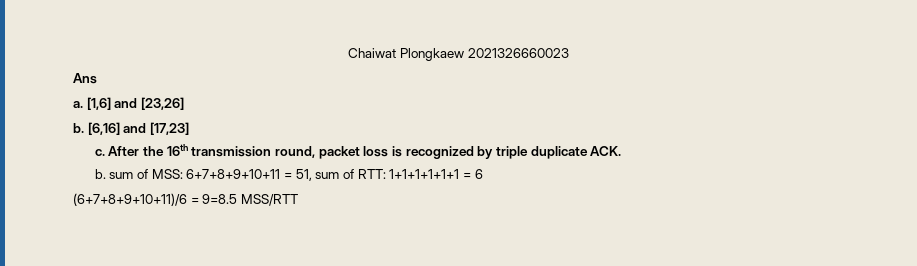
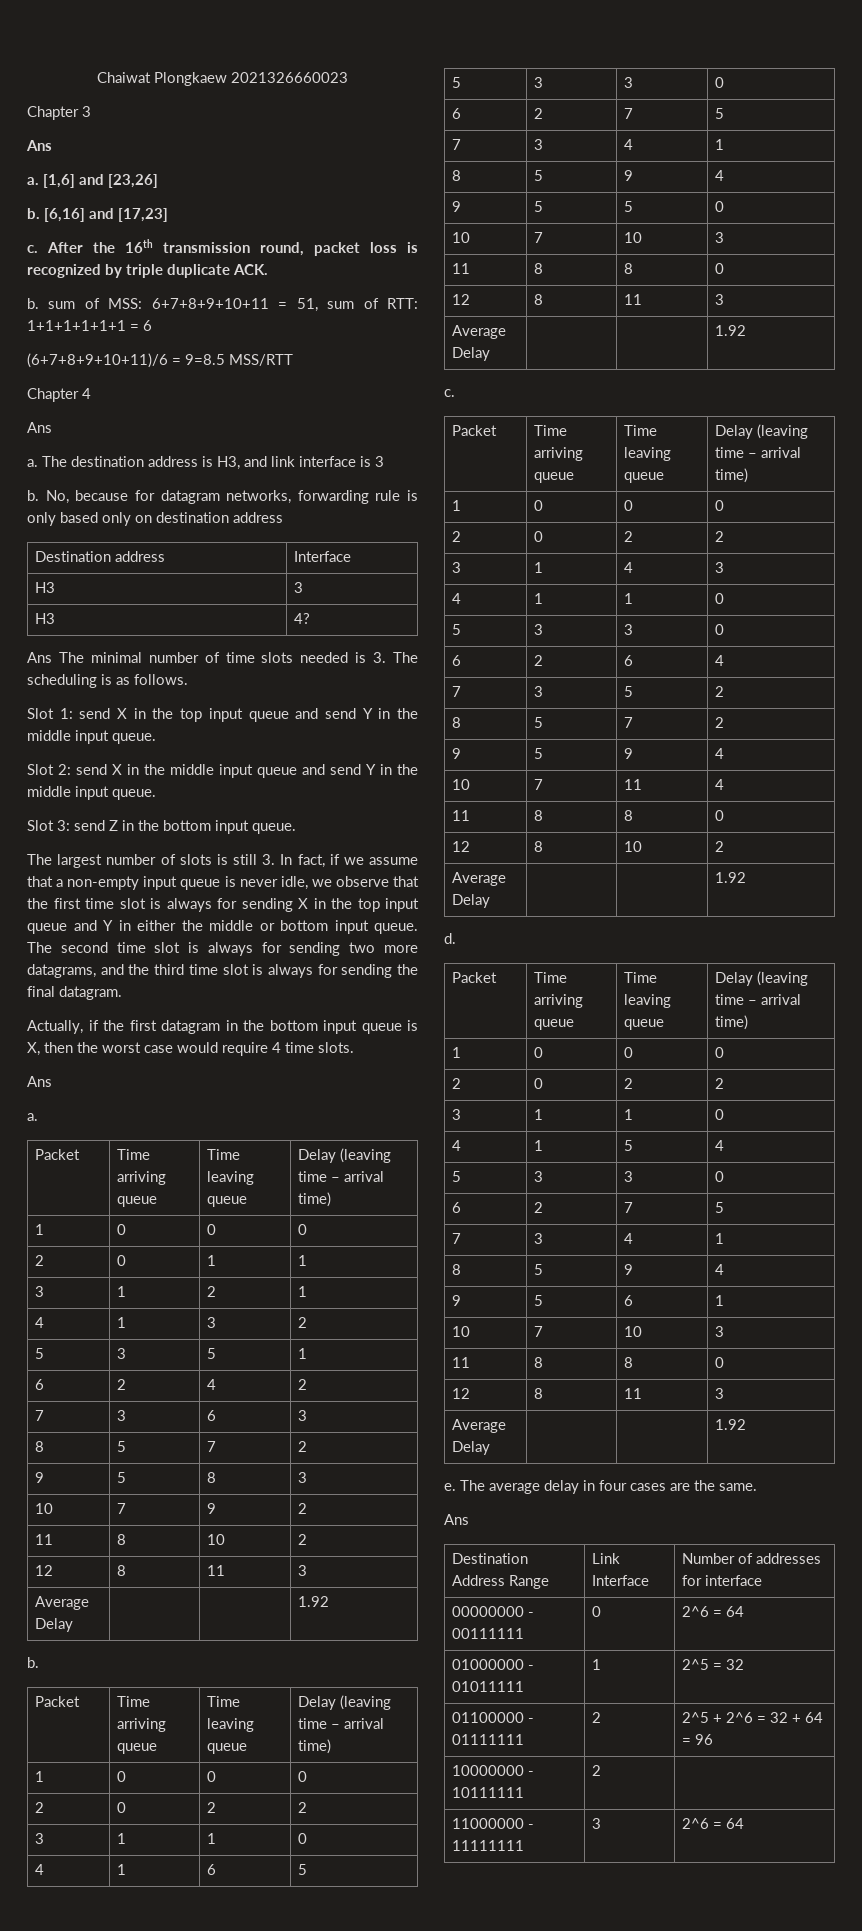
+ Chapter 3
+ Chapter 4
+ Ans
+ a. The destination address is H3, and link interface is 3
+ b. No, because for datagram networks, forwarding rule is only based only on destination address
+ Destination address | Interface
+ H3 | 3
+ H3 | 4?
+ Ans The minimal number of time slots needed is 3. The scheduling is as follows.
+ Slot 1: send X in the top input queue and send Y in the middle input queue.
+ Slot 2: send X in the middle input queue and send Y in the middle input queue.
+ Slot 3: send Z in the bottom input queue.
+ The largest number of slots is still 3. In fact, if we assume that a non-empty input queue is never idle, we observe that the first time slot is always for sending X in the top input queue and Y in either the middle or bottom input queue. The second time slot is always for sending two more datagrams, and the third time slot is always for sending the final datagram.
+ Actually, if the first datagram in the bottom input queue is X, then the worst case would require 4 time slots.
+ Ans
+ a.
+ Packet | Time arriving queue | Time leaving queue | Delay (leaving time – arrival time)
+ 1 | 0 | 0 | 0
+ 2 | 0 | 1 | 1
+ 3 | 1 | 2 | 1
+ 4 | 1 | 3 | 2
+ 5 | 3 | 5 | 1
+ 6 | 2 | 4 | 2
+ 7 | 3 | 6 | 3
+ 8 | 5 | 7 | 2
+ 9 | 5 | 8 | 3
+ 10 | 7 | 9 | 2
+ 11 | 8 | 10 | 2
+ 12 | 8 | 11 | 3
+ Average Delay | | | 1.92
+ b.
+ Packet | Time arriving queue | Time leaving queue | Delay (leaving time – arrival time)
+ 1 | 0 | 0 | 0
+ 2 | 0 | 2 | 2
+ 3 | 1 | 1 | 0
+ 4 | 1 | 6 | 5
+ 5 | 3 | 3 | 0
+ 6 | 2 | 7 | 5
+ 7 | 3 | 4 | 1
+ 8 | 5 | 9 | 4
+ 9 | 5 | 5 | 0
+ 10 | 7 | 10 | 3
+ 11 | 8 | 8 | 0
+ 12 | 8 | 11 | 3
+ Average Delay | | | 1.92
+ c.
+ Packet | Time arriving queue | Time leaving queue | Delay (leaving time – arrival time)
+ 1 | 0 | 0 | 0
+ 2 | 0 | 2 | 2
+ 3 | 1 | 4 | 3
+ 4 | 1 | 1 | 0
+ 5 | 3 | 3 | 0
+ 6 | 2 | 6 | 4
+ 7 | 3 | 5 | 2
+ 8 | 5 | 7 | 2
+ 9 | 5 | 9 | 4
+ 10 | 7 | 11 | 4
+ 11 | 8 | 8 | 0
+ 12 | 8 | 10 | 2
+ Average Delay | | | 1.92
+ d.
+ Packet | Time arriving queue | Time leaving queue | Delay (leaving time – arrival time)
+ 1 | 0 | 0 | 0
+ 2 | 0 | 2 | 2
+ 3 | 1 | 1 | 0
+ 4 | 1 | 5 | 4
+ 5 | 3 | 3 | 0
+ 6 | 2 | 7 | 5
+ 7 | 3 | 4 | 1
+ 8 | 5 | 9 | 4
+ 9 | 5 | 6 | 1
+ 10 | 7 | 10 | 3
+ 11 | 8 | 8 | 0
+ 12 | 8 | 11 | 3
+ Average Delay | | | 1.92
+ e. The average delay in four cases are the same.
+ Ans
+ Destination Address Range | Link Interface | Number of addresses for interface
+ 00000000 - 00111111 | 0 | 2^6 = 64
+ 01000000 - 01011111 | 1 | 2^5 = 32
+ 01100000 - 01111111 | 2 | 2^5 + 2^6 = 32 + 64 = 96
+ 10000000 - 10111111 | 2 |
+ 11000000 - 11111111 | 3 | 2^6 = 64

